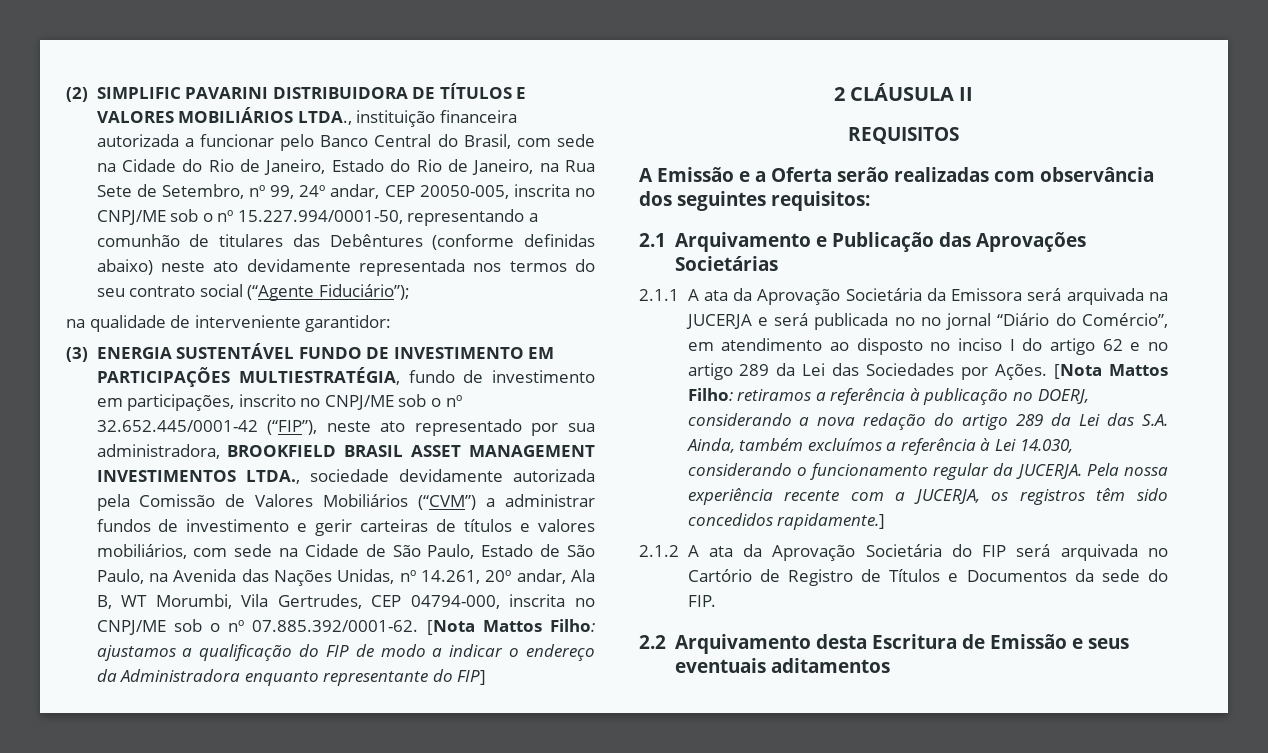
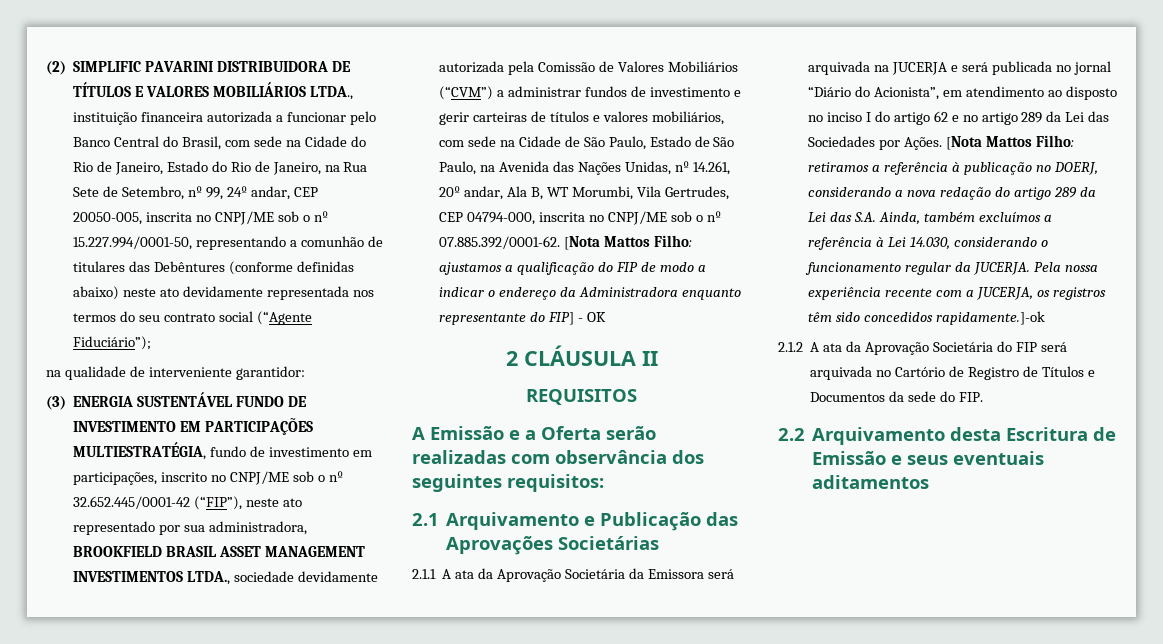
- ajustamos a qualificação do FIP de modo a indicar o endereço da Administradora enquanto representante do FIP]
+ ajustamos a qualificação do FIP de modo a indicar o endereço da Administradora enquanto representante do FIP] - OK
- 2.1.1 A ata da Aprovação Societária da Emissora será arquivada na JUCERJA e será publicada no no jornal “Diário do Comércio”, em atendimento ao disposto no inciso I do artigo 62 e no artigo 289 da Lei das Sociedades por Ações.
+ 2.1.1 A ata da Aprovação Societária da Emissora será arquivada na JUCERJA e será publicada no jornal “Diário do Acionista”, em atendimento ao disposto no inciso I do artigo 62 e no artigo 289 da Lei das Sociedades por Ações.
- Pela nossa experiência recente com a JUCERJA, os registros têm sido concedidos rapidamente.]
+ Pela nossa experiência recente com a JUCERJA, os registros têm sido concedidos rapidamente.]-ok

